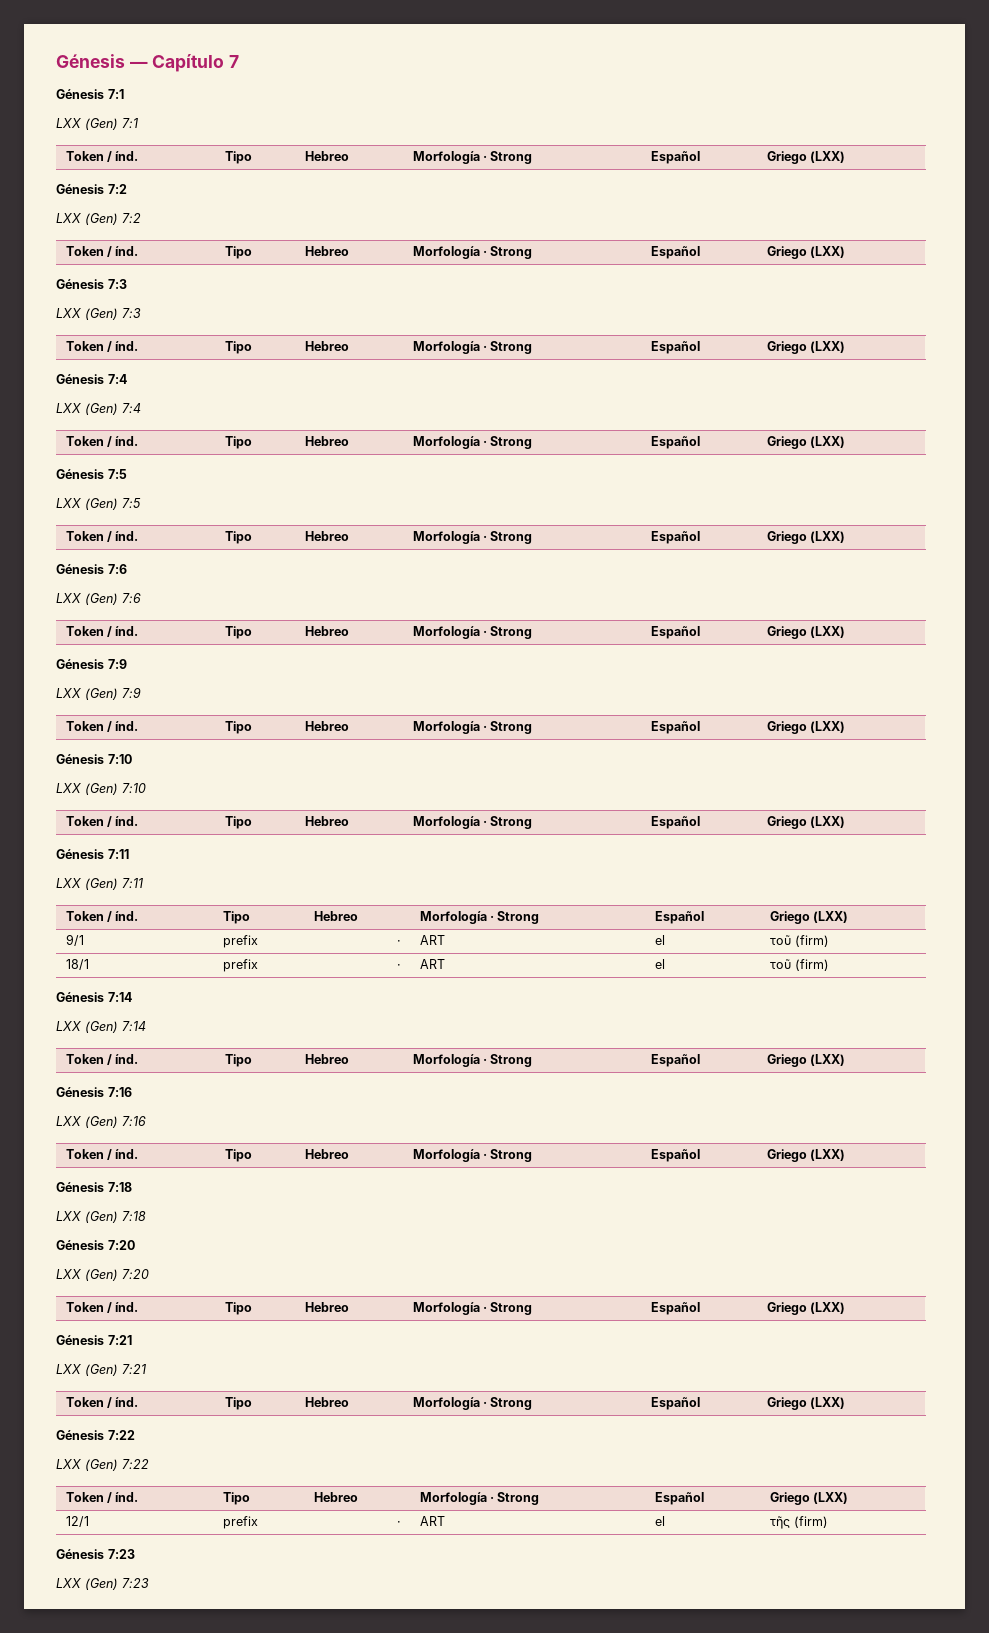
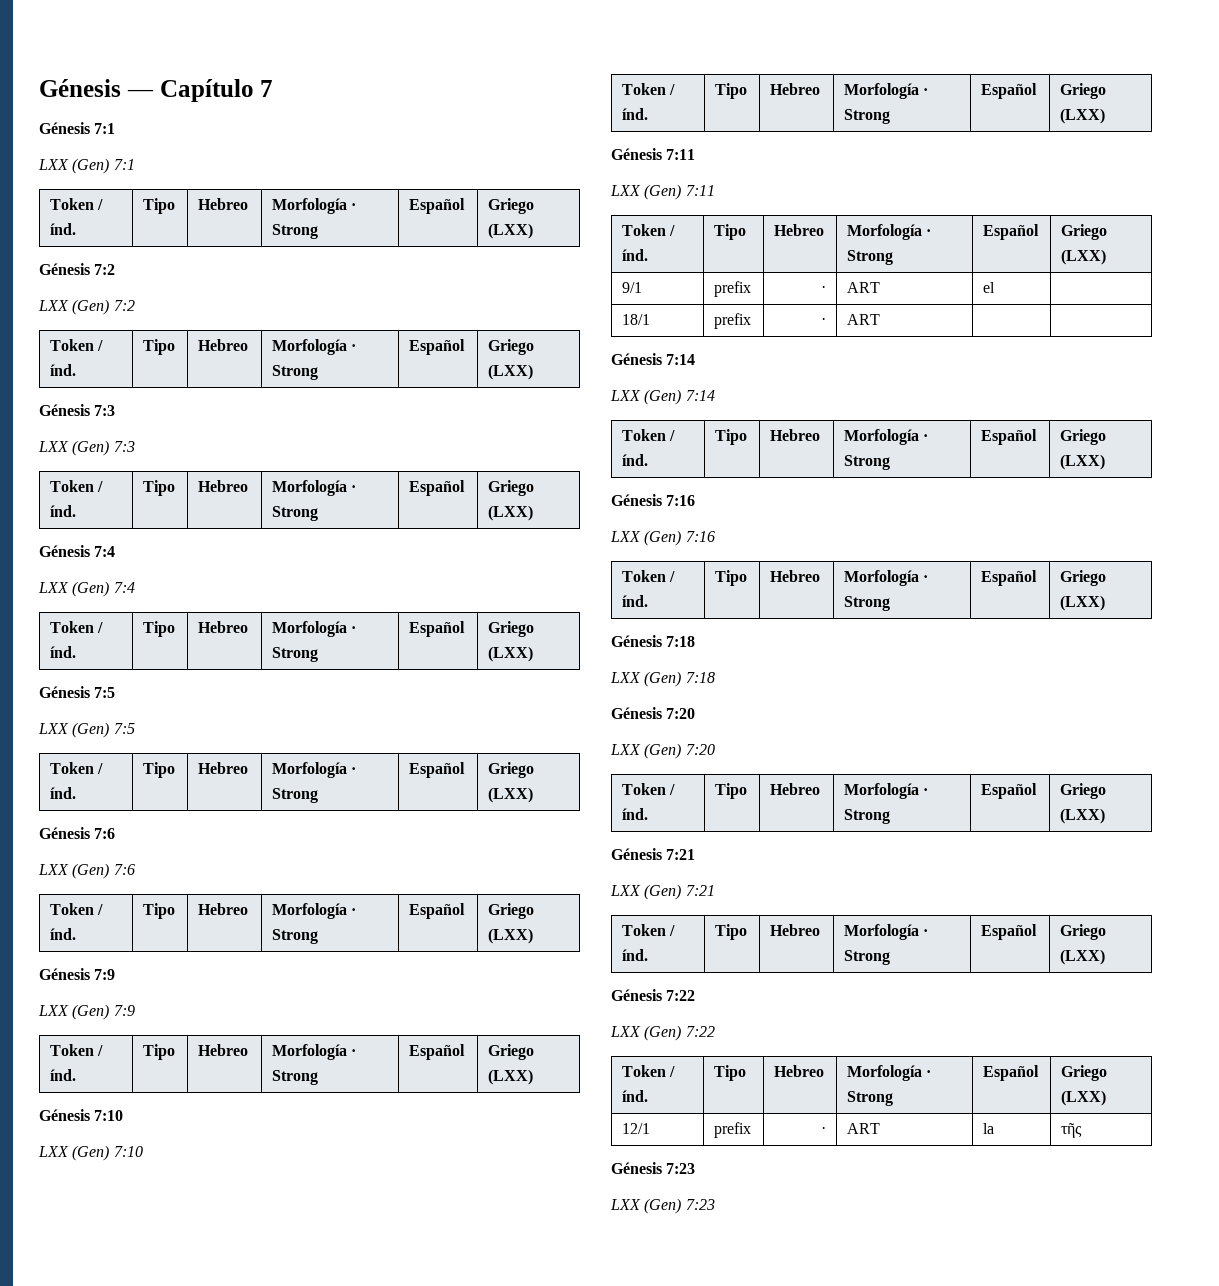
- 9/1 | prefix | · | ART | el | τοῦ (firm)
+ 9/1 | prefix | · | ART | el |
- 18/1 | prefix | · | ART | el | τοῦ (firm)
+ 18/1 | prefix | · | ART | |
- 12/1 | prefix | · | ART | el | τῆς (firm)
+ 12/1 | prefix | · | ART | la | τῆς

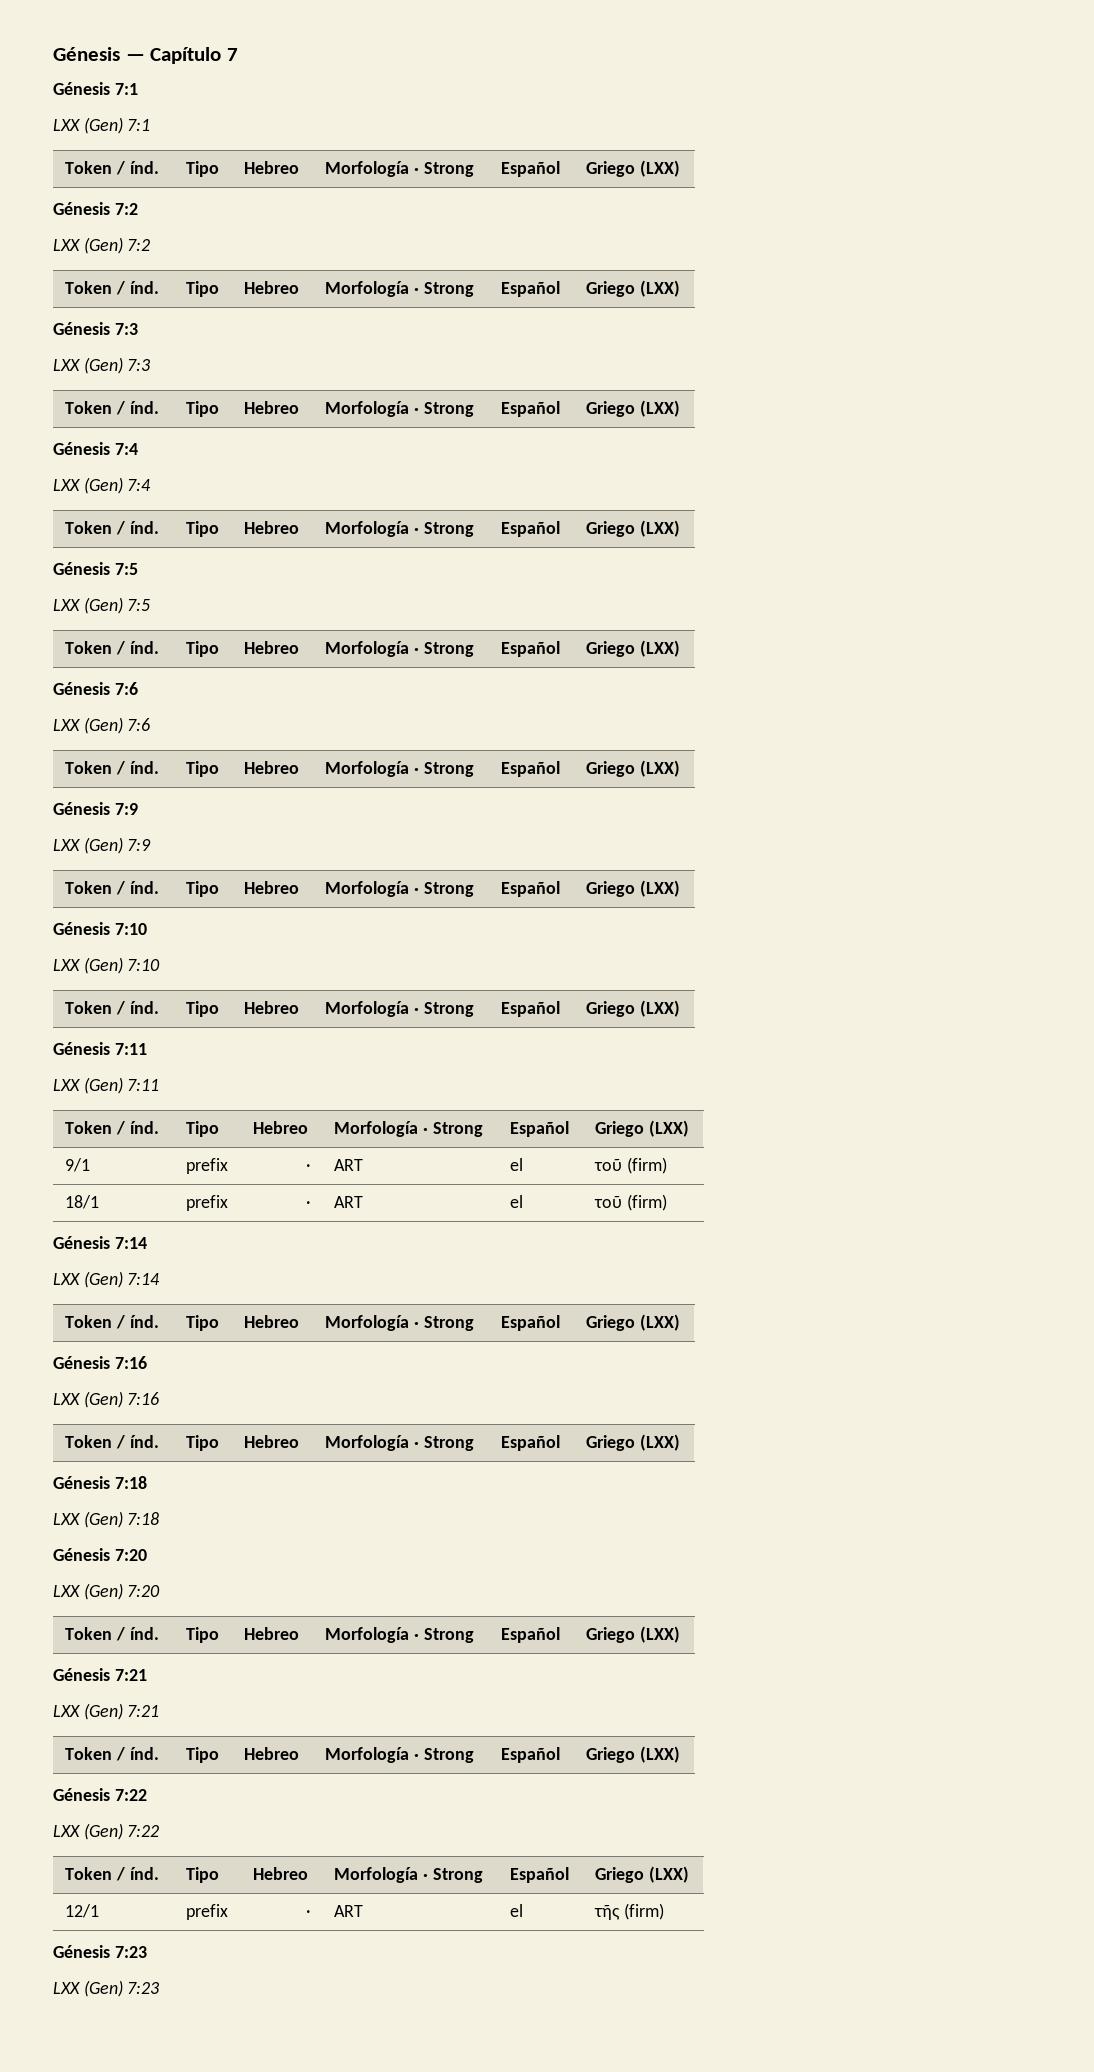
- 9/1 | prefix | · | ART | el |
+ 9/1 | prefix | · | ART | el | τοῦ (firm)
- 18/1 | prefix | · | ART | |
+ 18/1 | prefix | · | ART | el | τοῦ (firm)
- 12/1 | prefix | · | ART | la | τῆς
+ 12/1 | prefix | · | ART | el | τῆς (firm)

